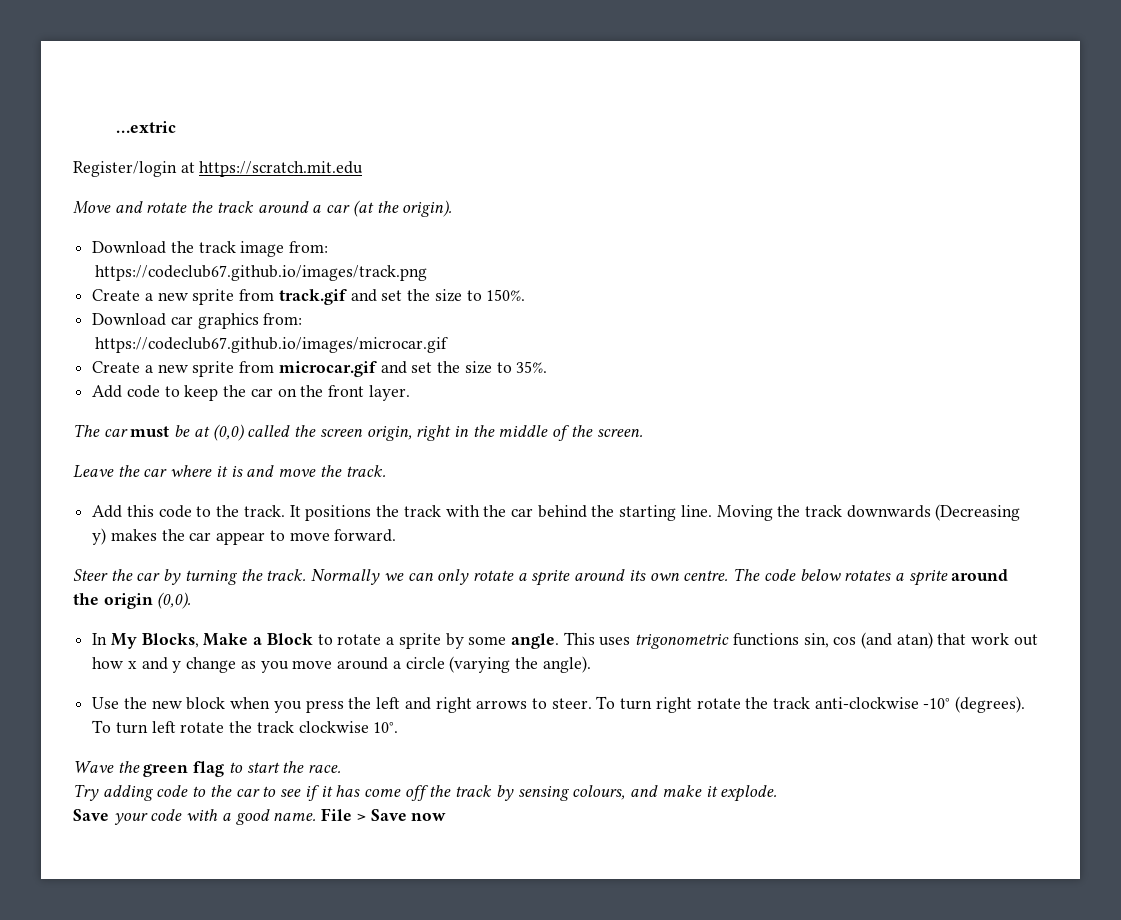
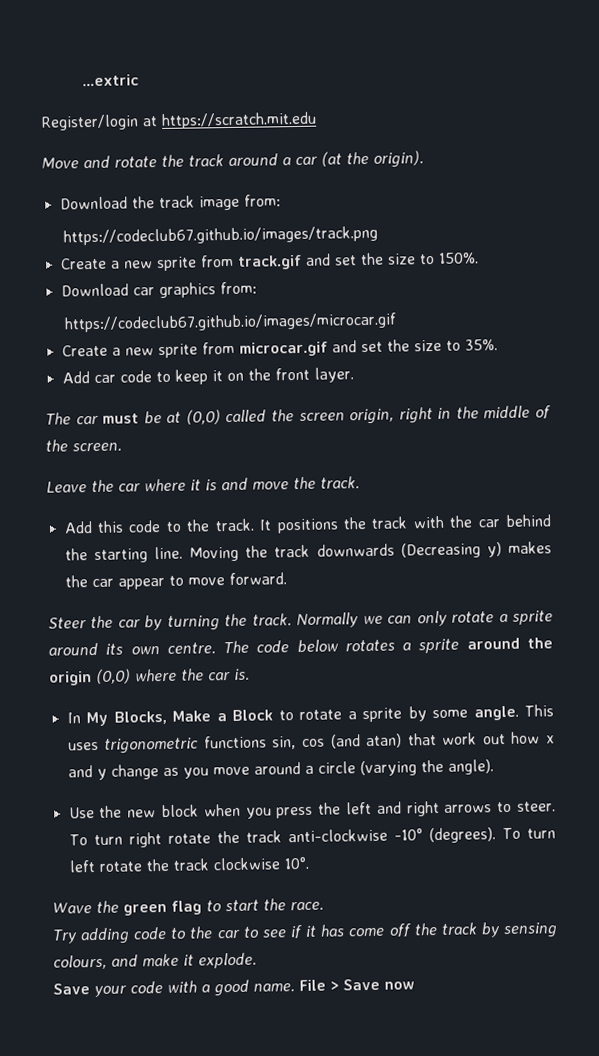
- Add code to keep the car on the front layer.
+ Add car code to keep it on the front layer.
- The code below rotates a sprite around the origin (0,0).
+ The code below rotates a sprite around the origin (0,0) where the car is.

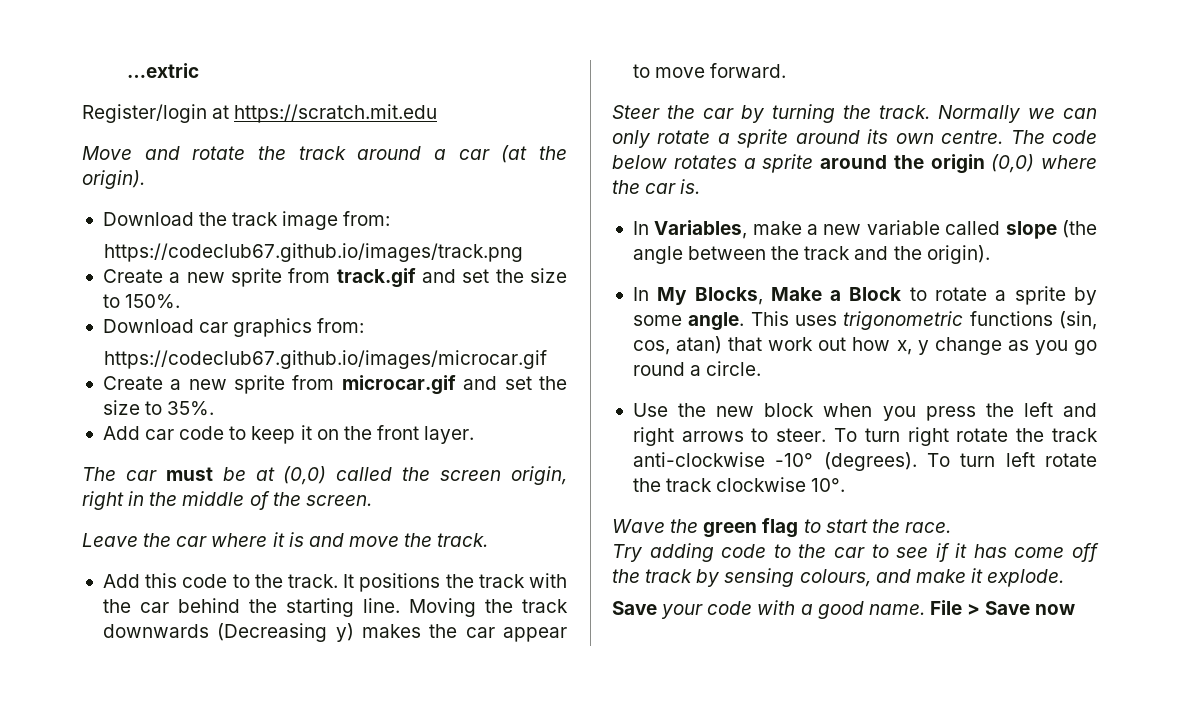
+ In Variables, make a new variable called slope (the angle between the track and the origin).
- This uses trigonometric functions sin, cos (and atan) that work out how x and y change as you move around a circle (varying the angle).
+ This uses trigonometric functions (sin, cos, atan) that work out how x, y change as you go round a circle.

